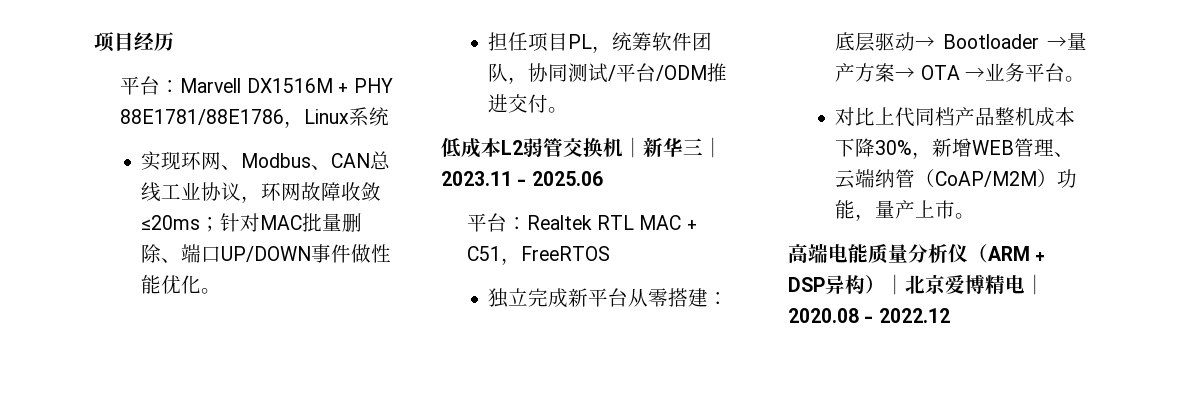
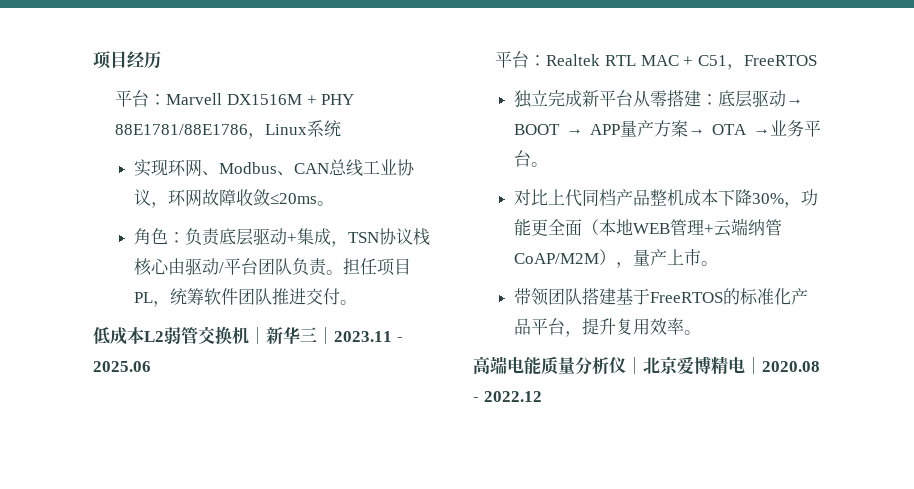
- 实现环网、Modbus、CAN总线工业协议，环网故障收敛≤20ms；针对MAC批量删除、端口UP/DOWN事件做性能优化。
- 担任项目PL，统筹软件团队，协同测试/平台/ODM推进交付。
+ 实现环网、Modbus、CAN总线工业协议，环网故障收敛≤20ms。
+ 角色：负责底层驱动+集成，TSN协议栈核心由驱动/平台团队负责。担任项目PL，统筹软件团队推进交付。
- 独立完成新平台从零搭建：底层驱动→ Bootloader →量产方案→ OTA →业务平台。
+ 独立完成新平台从零搭建：底层驱动→ BOOT → APP量产方案→ OTA →业务平台。
- 对比上代同档产品整机成本下降30%，新增WEB管理、云端纳管（CoAP/M2M）功能，量产上市。
+ 对比上代同档产品整机成本下降30%，功能更全面（本地WEB管理+云端纳管CoAP/M2M），量产上市。
+ 带领团队搭建基于FreeRTOS的标准化产品平台，提升复用效率。
- 高端电能质量分析仪（ARM + DSP异构）｜北京爱博精电｜2020.08 - 2022.12
+ 高端电能质量分析仪｜北京爱博精电｜2020.08 - 2022.12

